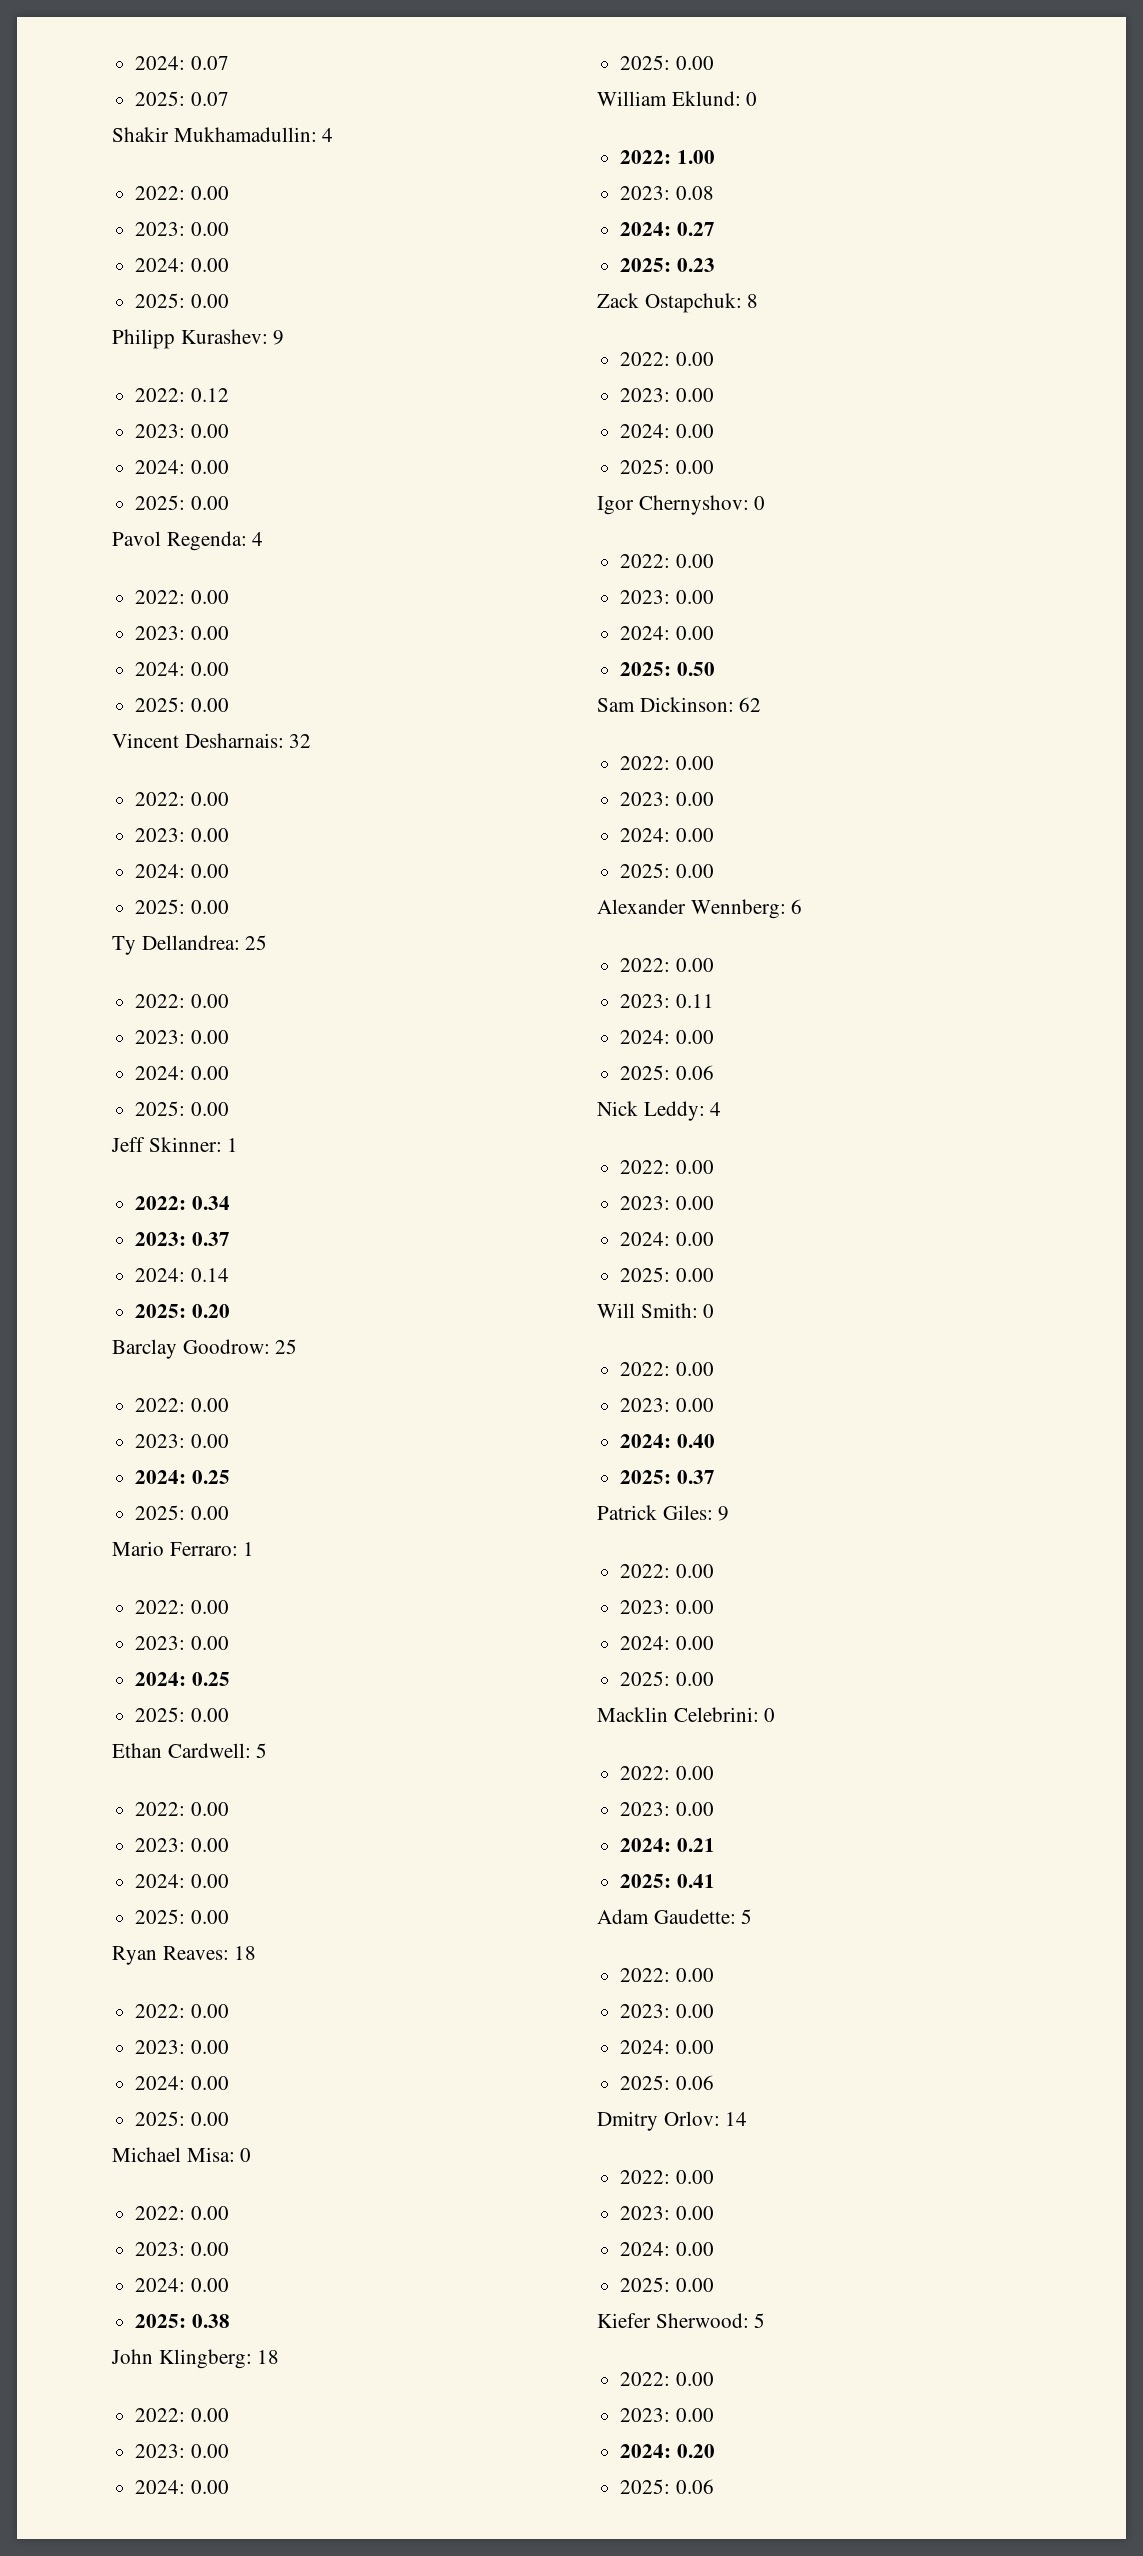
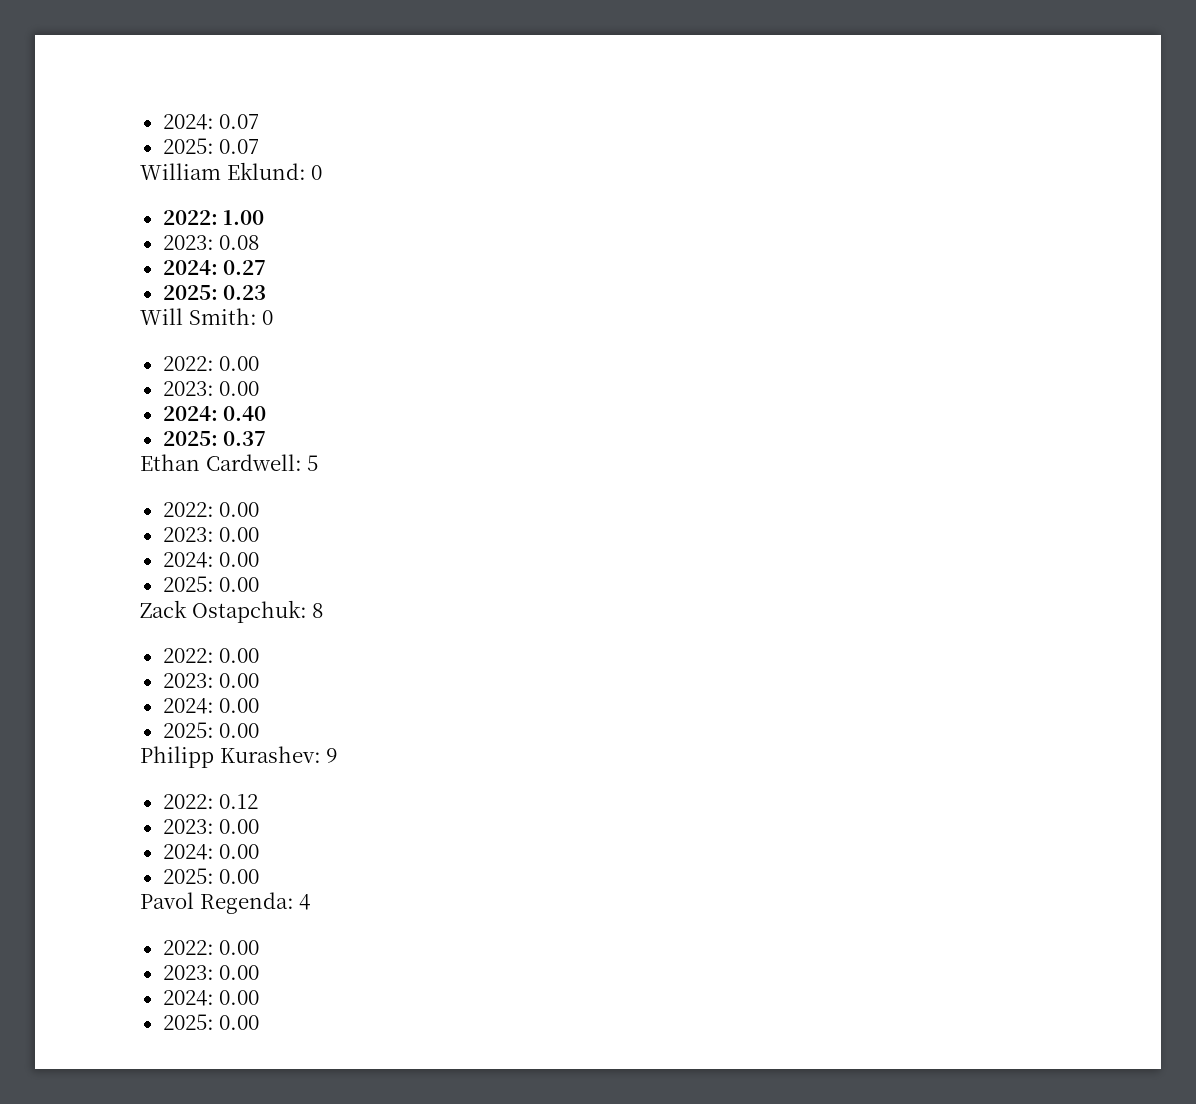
- Shakir Mukhamadullin: 4
+ William Eklund: 0
+ 2022: 1.00
+ 2023: 0.08
+ 2024: 0.27
+ 2025: 0.23
+ Will Smith: 0
+ 2022: 0.00
+ 2023: 0.00
+ 2024: 0.40
+ 2025: 0.37
+ Ethan Cardwell: 5
+ 2022: 0.00
+ 2023: 0.00
+ 2024: 0.00
+ 2025: 0.00
+ Zack Ostapchuk: 8
- Vincent Desharnais: 32
- 2022: 0.00
- 2023: 0.00
- 2024: 0.00
- 2025: 0.00
- Ty Dellandrea: 25
- 2022: 0.00
- 2023: 0.00
- 2024: 0.00
- 2025: 0.00
- Jeff Skinner: 1
- 2022: 0.34
- 2023: 0.37
- 2024: 0.14
- 2025: 0.20
- Barclay Goodrow: 25
- 2022: 0.00
- 2023: 0.00
- 2024: 0.25
- 2025: 0.00
- Mario Ferraro: 1
- 2022: 0.00
- 2023: 0.00
- 2024: 0.25
- 2025: 0.00
- Ethan Cardwell: 5
- 2022: 0.00
- 2023: 0.00
- 2024: 0.00
- 2025: 0.00
- Ryan Reaves: 18
- 2022: 0.00
- 2023: 0.00
- 2024: 0.00
- 2025: 0.00
- Michael Misa: 0
- 2022: 0.00
- 2023: 0.00
- 2024: 0.00
- 2025: 0.38
- John Klingberg: 18
- 2022: 0.00
- 2023: 0.00
- 2024: 0.00
- 2025: 0.00
- William Eklund: 0
- 2022: 1.00
- 2023: 0.08
- 2024: 0.27
- 2025: 0.23
- Zack Ostapchuk: 8
- 2022: 0.00
- 2023: 0.00
- 2024: 0.00
- 2025: 0.00
- Igor Chernyshov: 0
- 2022: 0.00
- 2023: 0.00
- 2024: 0.00
- 2025: 0.50
- Sam Dickinson: 62
- 2022: 0.00
- 2023: 0.00
- 2024: 0.00
- 2025: 0.00
- Alexander Wennberg: 6
- 2022: 0.00
- 2023: 0.11
- 2024: 0.00
- 2025: 0.06
- Nick Leddy: 4
- 2022: 0.00
- 2023: 0.00
- 2024: 0.00
- 2025: 0.00
- Will Smith: 0
- 2022: 0.00
- 2023: 0.00
- 2024: 0.40
- 2025: 0.37
- Patrick Giles: 9
- 2022: 0.00
- 2023: 0.00
- 2024: 0.00
- 2025: 0.00
- Macklin Celebrini: 0
- 2022: 0.00
- 2023: 0.00
- 2024: 0.21
- 2025: 0.41
- Adam Gaudette: 5
- 2022: 0.00
- 2023: 0.00
- 2024: 0.00
- 2025: 0.06
- Dmitry Orlov: 14
- 2022: 0.00
- 2023: 0.00
- 2024: 0.00
- 2025: 0.00
- Kiefer Sherwood: 5
- 2022: 0.00
- 2023: 0.00
- 2024: 0.20
- 2025: 0.06

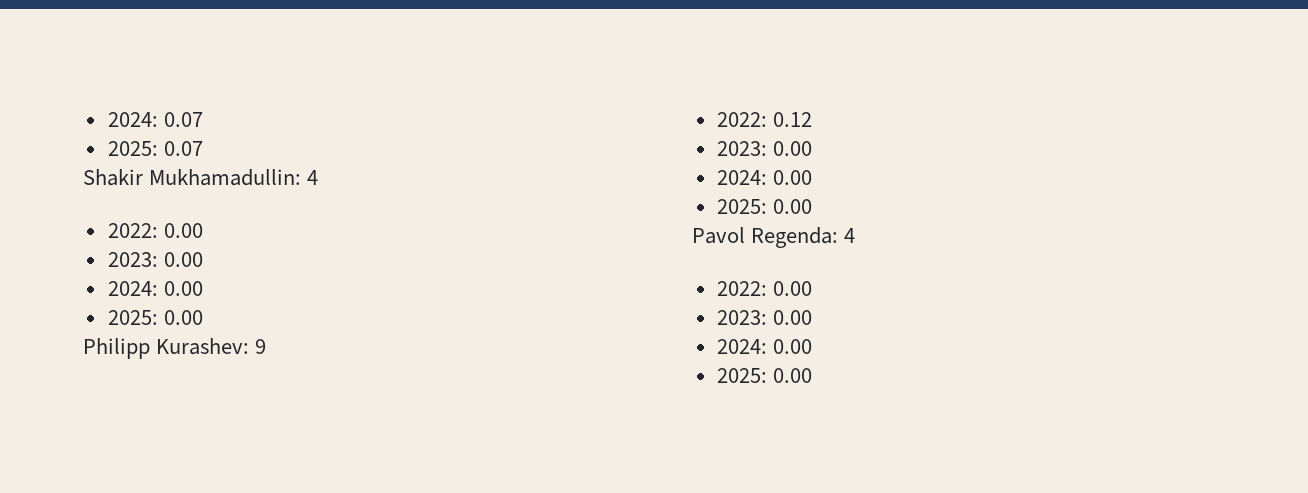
- William Eklund: 0
- 2022: 1.00
- 2023: 0.08
- 2024: 0.27
- 2025: 0.23
- Will Smith: 0
- 2022: 0.00
- 2023: 0.00
- 2024: 0.40
- 2025: 0.37
- Ethan Cardwell: 5
- 2022: 0.00
- 2023: 0.00
- 2024: 0.00
- 2025: 0.00
- Zack Ostapchuk: 8
+ Shakir Mukhamadullin: 4

